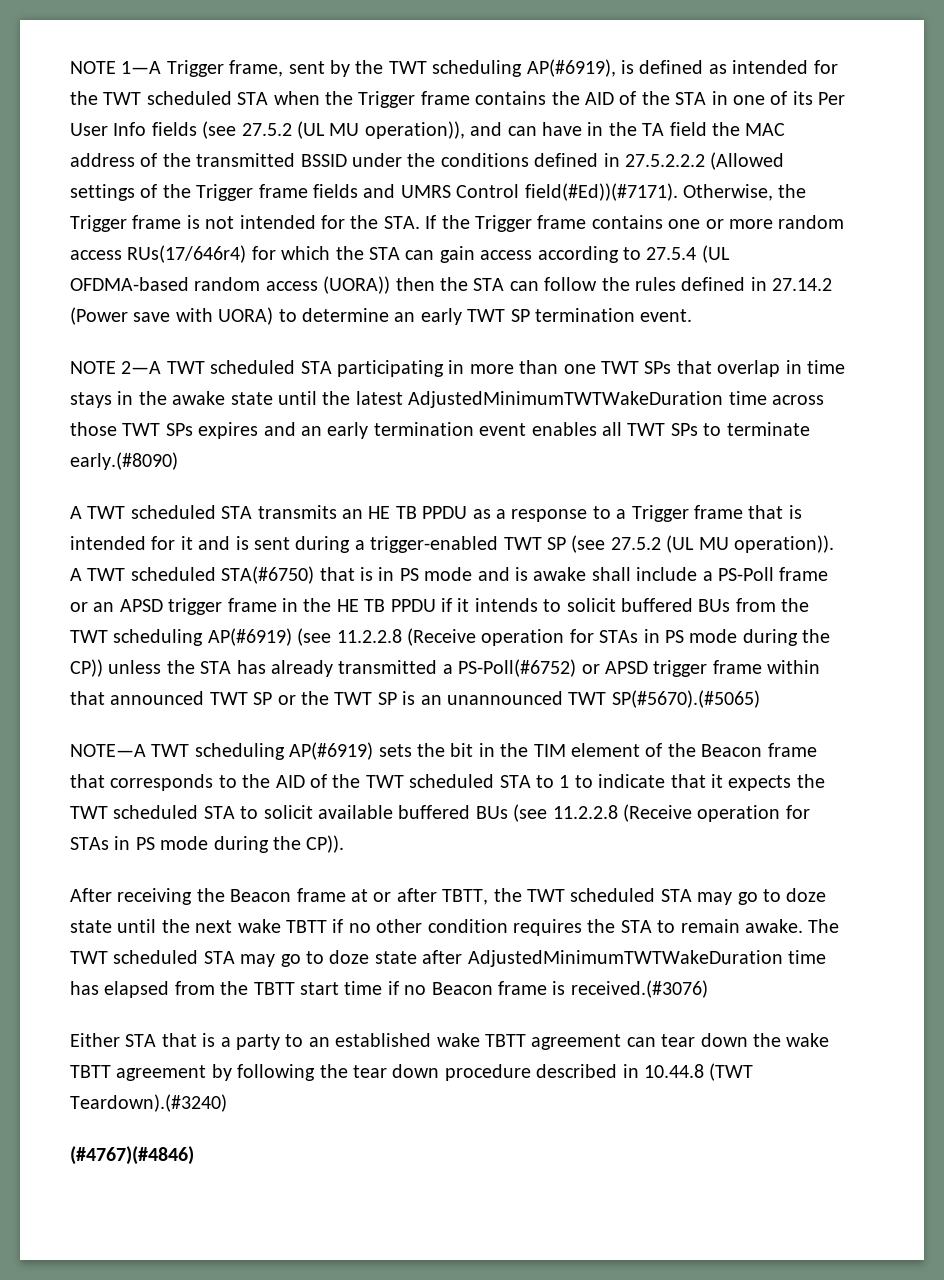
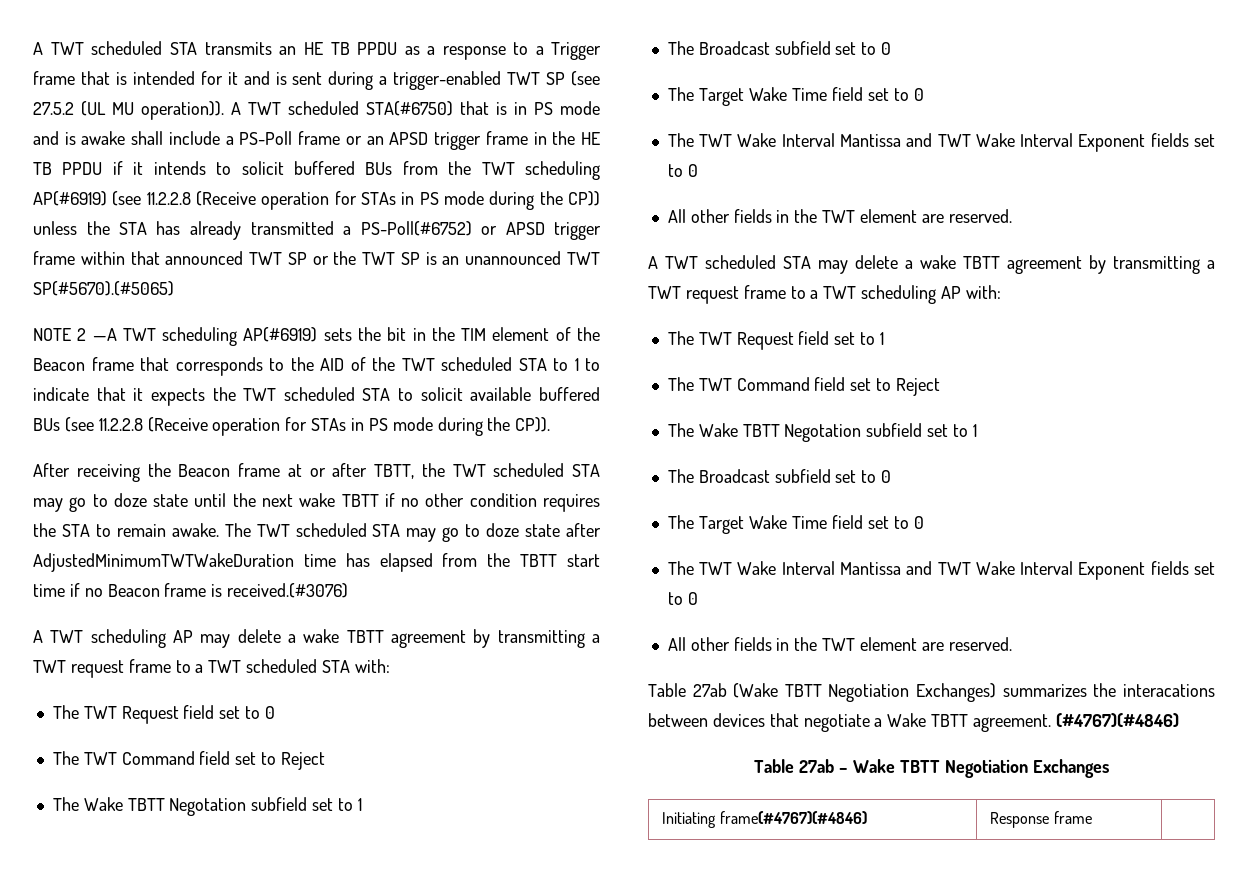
- NOTE 1—A Trigger frame, sent by the TWT scheduling AP(#6919), is defined as intended for the TWT scheduled STA when the Trigger frame contains the AID of the STA in one of its Per User Info fields (see 27.5.2 (UL MU operation)), and can have in the TA field the MAC address of the transmitted BSSID under the conditions defined in 27.5.2.2.2 (Allowed settings of the Trigger frame fields and UMRS Control field(#Ed))(#7171). Otherwise, the Trigger frame is not intended for the STA. If the Trigger frame contains one or more random access RUs(17/646r4) for which the STA can gain access according to 27.5.4 (UL OFDMA-based random access (UORA)) then the STA can follow the rules defined in 27.14.2 (Power save with UORA) to determine an early TWT SP termination event.
- NOTE 2—A TWT scheduled STA participating in more than one TWT SPs that overlap in time stays in the awake state until the latest AdjustedMinimumTWTWakeDuration time across those TWT SPs expires and an early termination event enables all TWT SPs to terminate early.(#8090)
- NOTE—A TWT scheduling AP(#6919) sets the bit in the TIM element of the Beacon frame that corresponds to the AID of the TWT scheduled STA to 1 to indicate that it expects the TWT scheduled STA to solicit available buffered BUs (see 11.2.2.8 (Receive operation for STAs in PS mode during the CP)).
+ NOTE 2 —A TWT scheduling AP(#6919) sets the bit in the TIM element of the Beacon frame that corresponds to the AID of the TWT scheduled STA to 1 to indicate that it expects the TWT scheduled STA to solicit available buffered BUs (see 11.2.2.8 (Receive operation for STAs in PS mode during the CP)).
- Either STA that is a party to an established wake TBTT agreement can tear down the wake TBTT agreement by following the tear down procedure described in 10.44.8 (TWT Teardown).(#3240)
- (#4767)(#4846)
+ A TWT scheduling AP may delete a wake TBTT agreement by transmitting a TWT request frame to a TWT scheduled STA with:
+ The TWT Request field set to 0
+ The TWT Command field set to Reject
+ The Wake TBTT Negotation subfield set to 1
+ The Broadcast subfield set to 0
+ The Target Wake Time field set to 0
+ The TWT Wake Interval Mantissa and TWT Wake Interval Exponent fields set to 0
+ All other fields in the TWT element are reserved.
+ A TWT scheduled STA may delete a wake TBTT agreement by transmitting a TWT request frame to a TWT scheduling AP with:
+ The TWT Request field set to 1
+ The TWT Command field set to Reject
+ The Wake TBTT Negotation subfield set to 1
+ The Broadcast subfield set to 0
+ The Target Wake Time field set to 0
+ The TWT Wake Interval Mantissa and TWT Wake Interval Exponent fields set to 0
+ All other fields in the TWT element are reserved.
+ Table 27ab (Wake TBTT Negotiation Exchanges) summarizes the interacations between devices that negotiate a Wake TBTT agreement. (#4767)(#4846)
+ Table 27ab – Wake TBTT Negotiation Exchanges
+ Initiating frame(#4767)(#4846) | Response frame |

